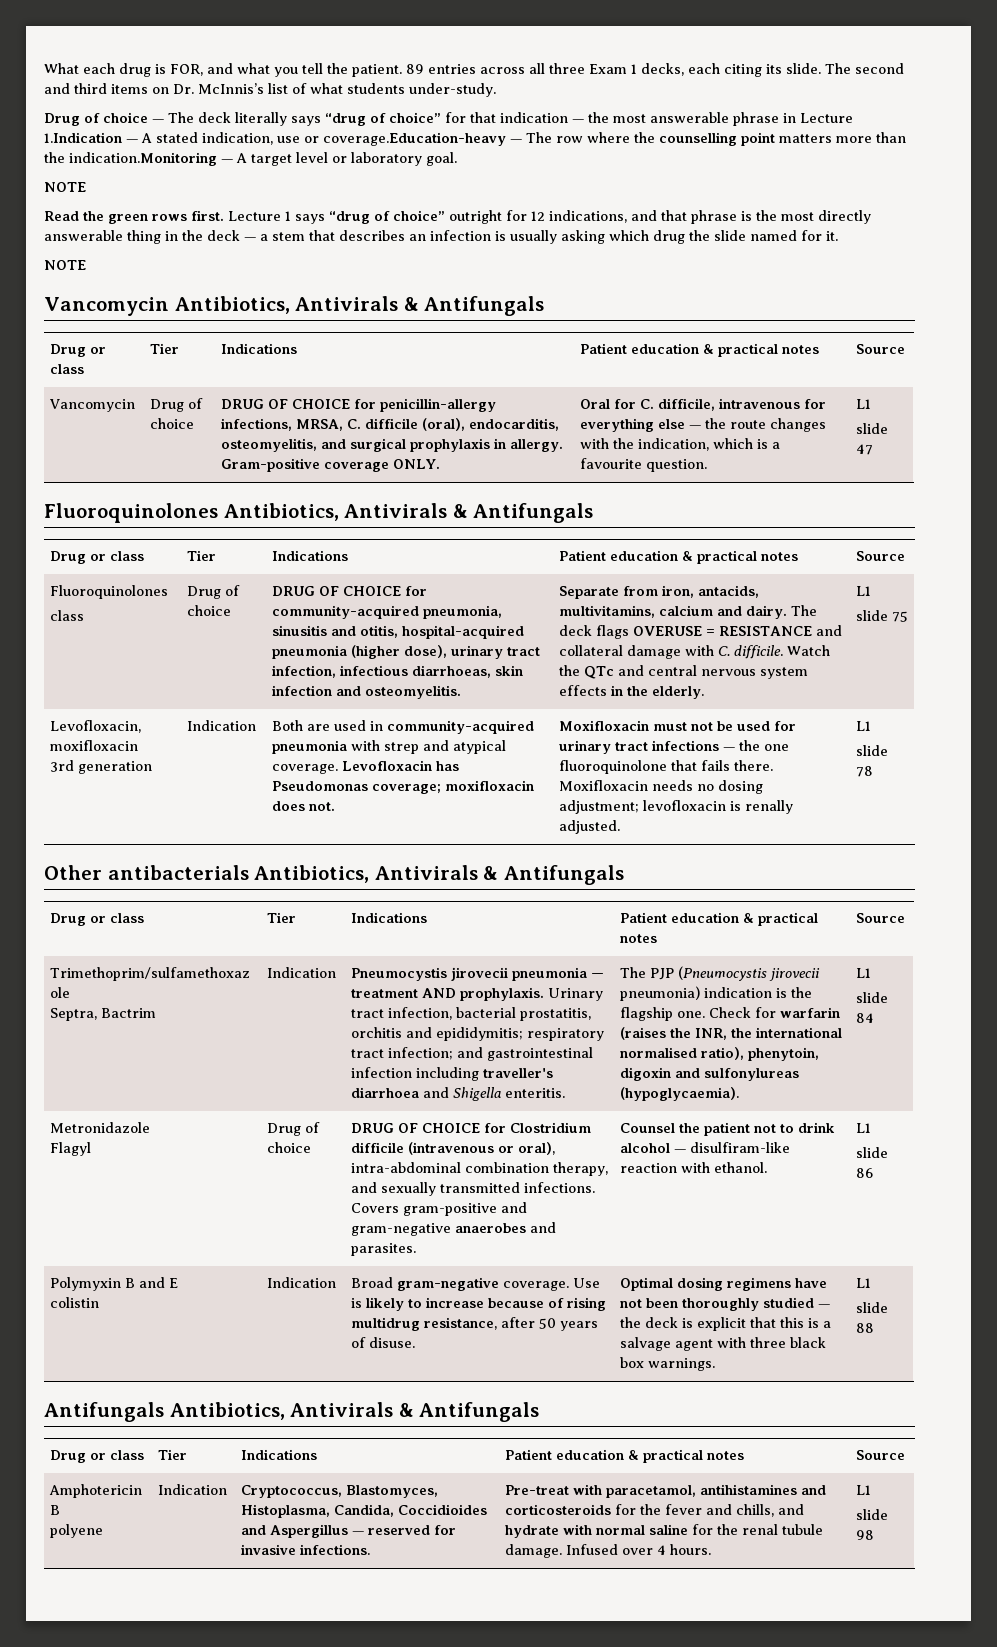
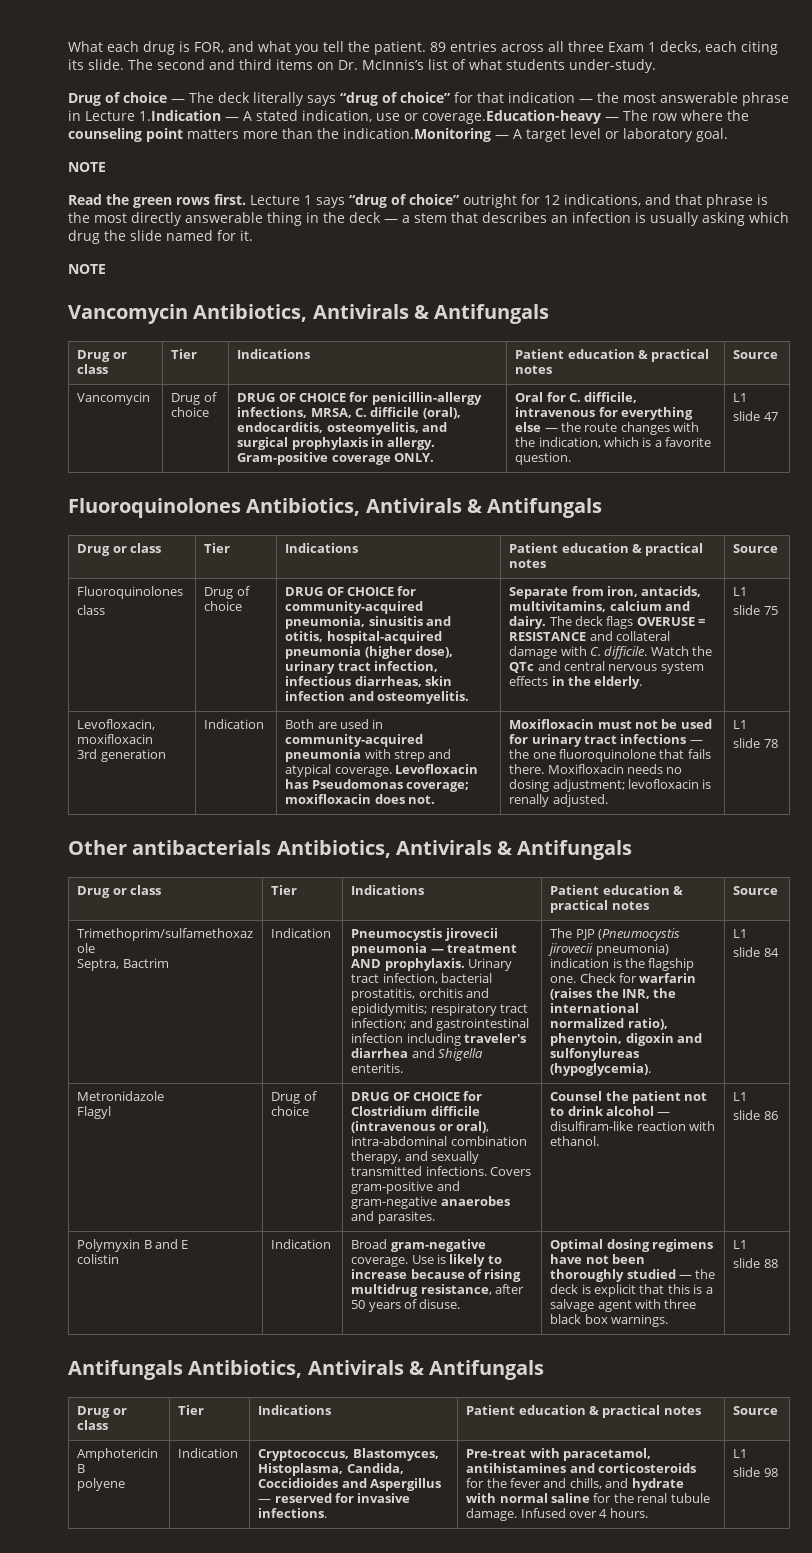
- Drug of choice — The deck literally says “drug of choice” for that indication — the most answerable phrase in Lecture 1.Indication — A stated indication, use or coverage.Education-heavy — The row where the counselling point matters more than the indication.Monitoring — A target level or laboratory goal.
+ Drug of choice — The deck literally says “drug of choice” for that indication — the most answerable phrase in Lecture 1.Indication — A stated indication, use or coverage.Education-heavy — The row where the counseling point matters more than the indication.Monitoring — A target level or laboratory goal.
- Oral for C. difficile, intravenous for everything else — the route changes with the indication, which is a favourite question.
+ Oral for C. difficile, intravenous for everything else — the route changes with the indication, which is a favorite question.
- DRUG OF CHOICE for community-acquired pneumonia, sinusitis and otitis, hospital-acquired pneumonia (higher dose), urinary tract infection, infectious diarrhoeas, skin infection and osteomyelitis.
+ DRUG OF CHOICE for community-acquired pneumonia, sinusitis and otitis, hospital-acquired pneumonia (higher dose), urinary tract infection, infectious diarrheas, skin infection and osteomyelitis.
- Urinary tract infection, bacterial prostatitis, orchitis and epididymitis; respiratory tract infection; and gastrointestinal infection including traveller's diarrhoea and Shigella enteritis.
+ Urinary tract infection, bacterial prostatitis, orchitis and epididymitis; respiratory tract infection; and gastrointestinal infection including traveler's diarrhea and Shigella enteritis.
- Check for warfarin (raises the INR, the international normalised ratio), phenytoin, digoxin and sulfonylureas (hypoglycaemia).
+ Check for warfarin (raises the INR, the international normalized ratio), phenytoin, digoxin and sulfonylureas (hypoglycemia).

